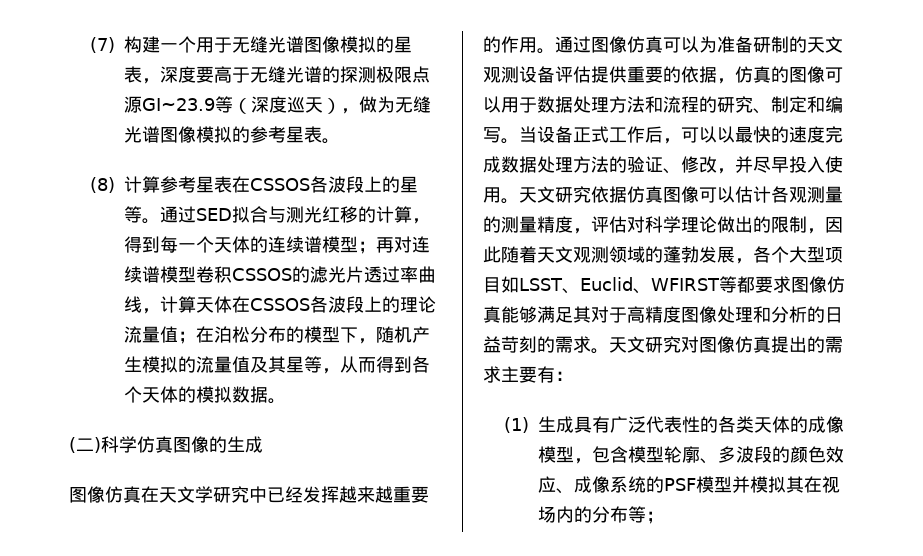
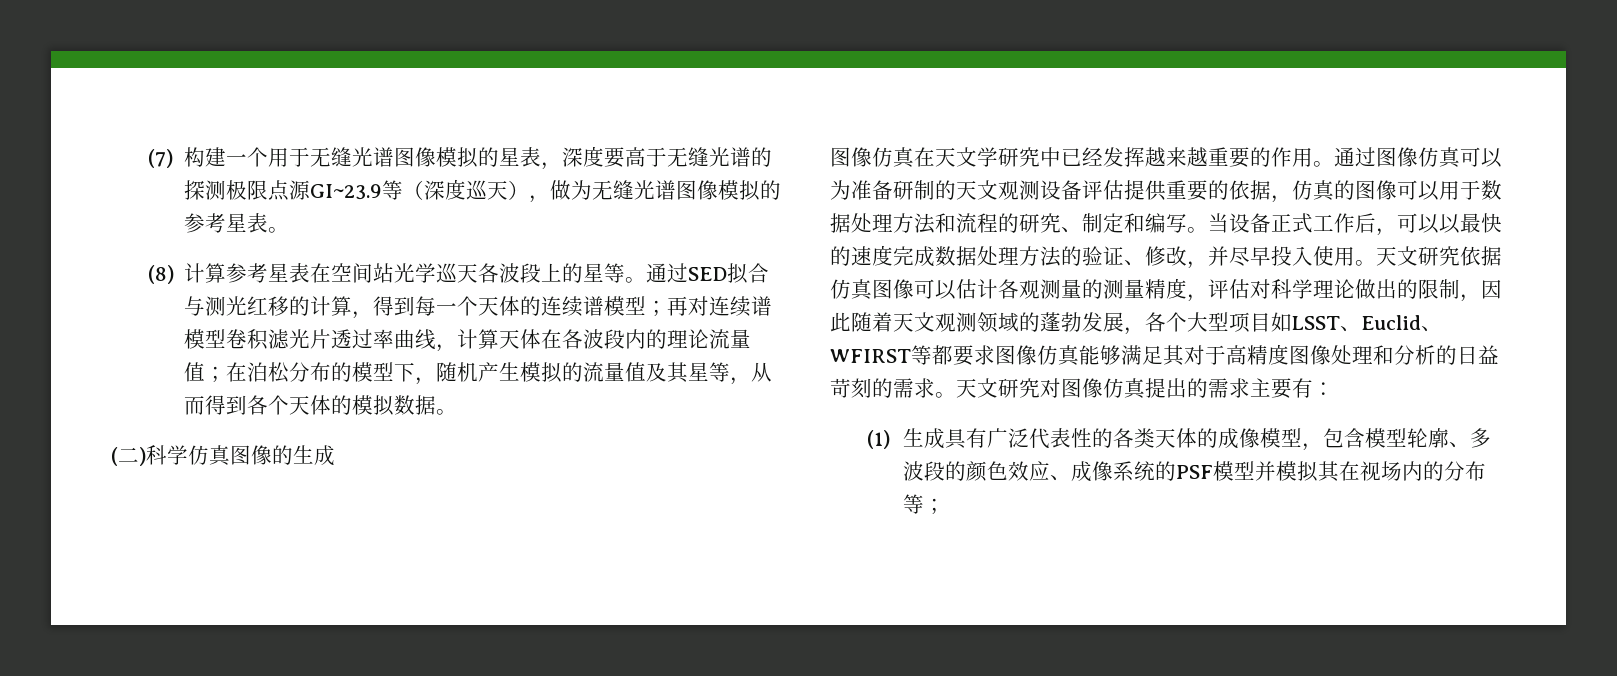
- (8)计算参考星表在CSSOS各波段上的星等。
+ (8)计算参考星表在空间站光学巡天各波段上的星等。
- 通过SED拟合与测光红移的计算，得到每一个天体的连续谱模型；再对连续谱模型卷积CSSOS的滤光片透过率曲线，计算天体在CSSOS各波段上的理论流量值；在泊松分布的模型下，随机产生模拟的流量值及其星等，从而得到各个天体的模拟数据。
+ 通过SED拟合与测光红移的计算，得到每一个天体的连续谱模型；再对连续谱模型卷积滤光片透过率曲线，计算天体在各波段内的理论流量值；在泊松分布的模型下，随机产生模拟的流量值及其星等，从而得到各个天体的模拟数据。

